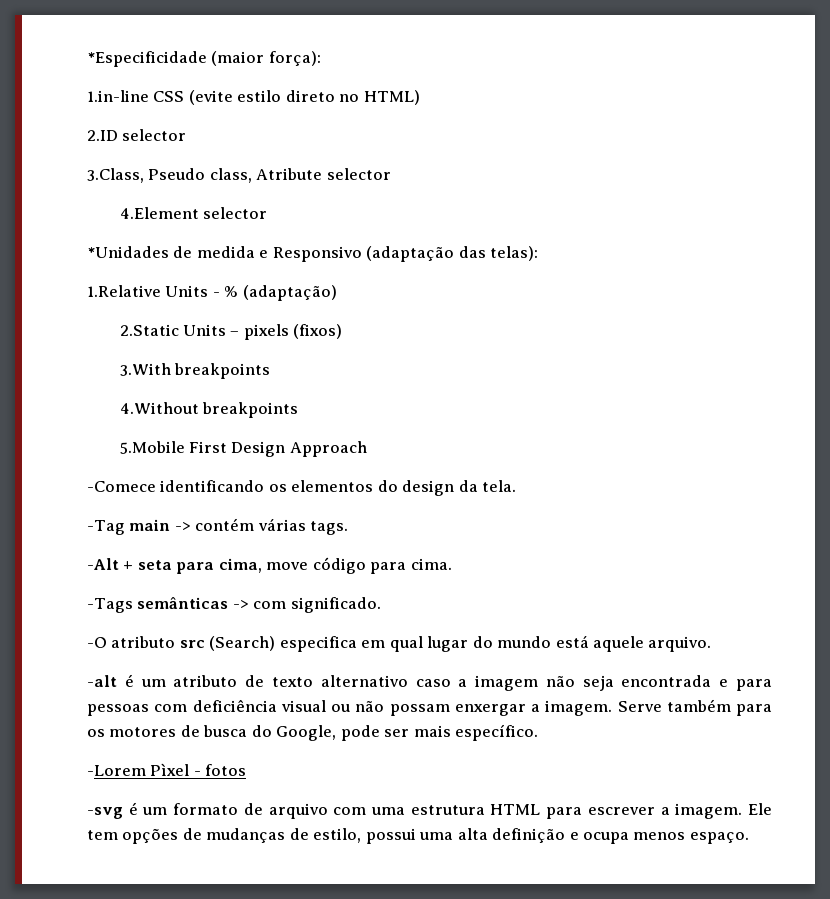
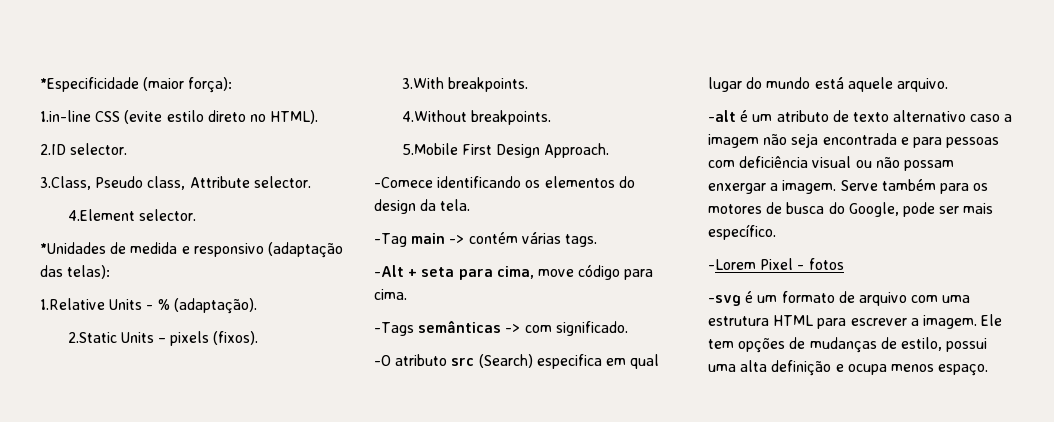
- 1.in-line CSS (evite estilo direto no HTML)
+ 1.in-line CSS (evite estilo direto no HTML).
- 2.ID selector
+ 2.ID selector.
- 3.Class, Pseudo class, Atribute selector
+ 3.Class, Pseudo class, Attribute selector.
- 4.Element selector
+ 4.Element selector.
- *Unidades de medida e Responsivo (adaptação das telas):
+ *Unidades de medida e responsivo (adaptação das telas):
- 1.Relative Units - % (adaptação)
+ 1.Relative Units - % (adaptação).
- 2.Static Units – pixels (fixos)
+ 2.Static Units – pixels (fixos).
- 3.With breakpoints
+ 3.With breakpoints.
- 4.Without breakpoints
+ 4.Without breakpoints.
- 5.Mobile First Design Approach
+ 5.Mobile First Design Approach.
- -Lorem Pìxel - fotos
+ -Lorem Pixel - fotos

